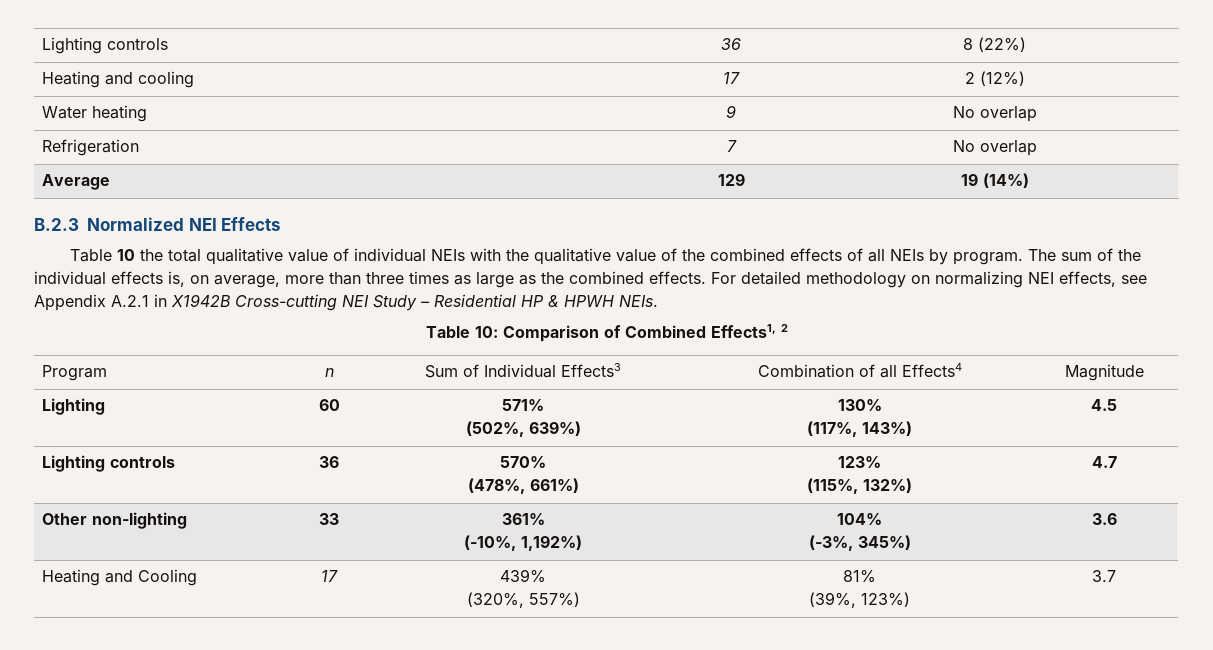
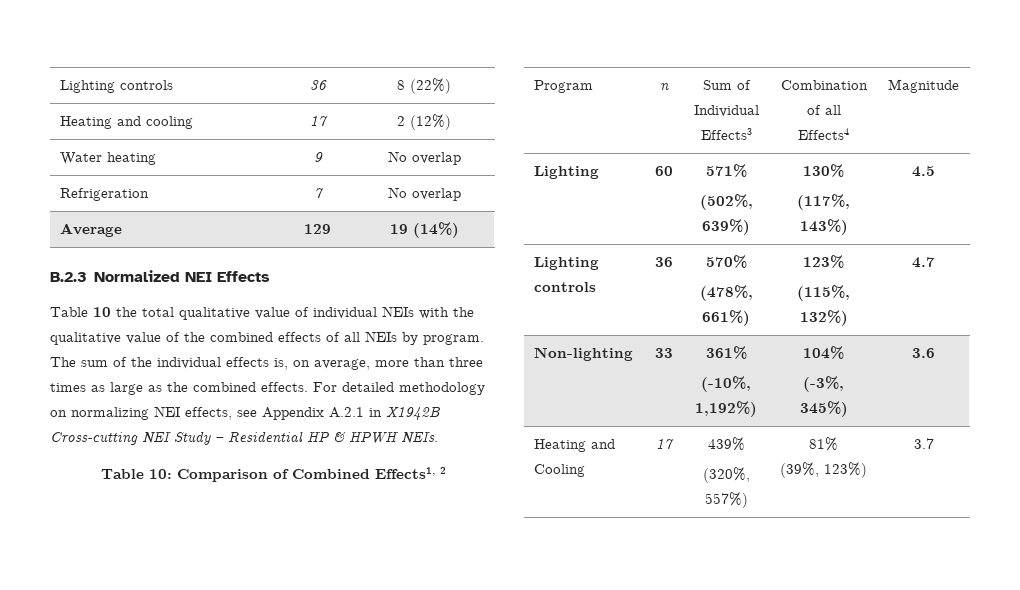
- Other non-lighting | 33 | 361%
+ Non-lighting | 33 | 361%

